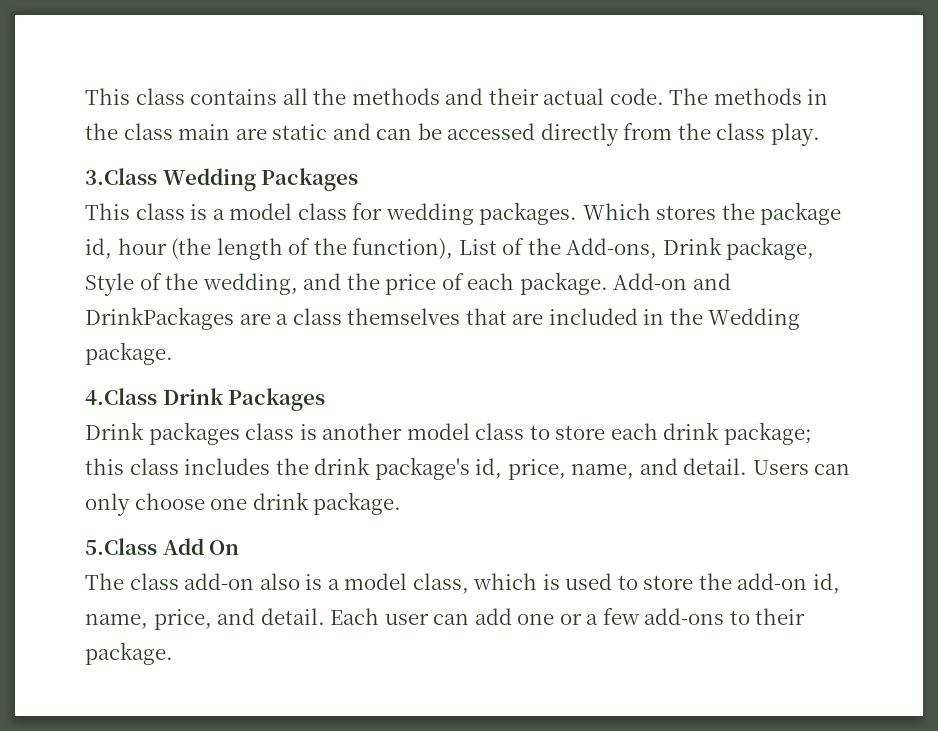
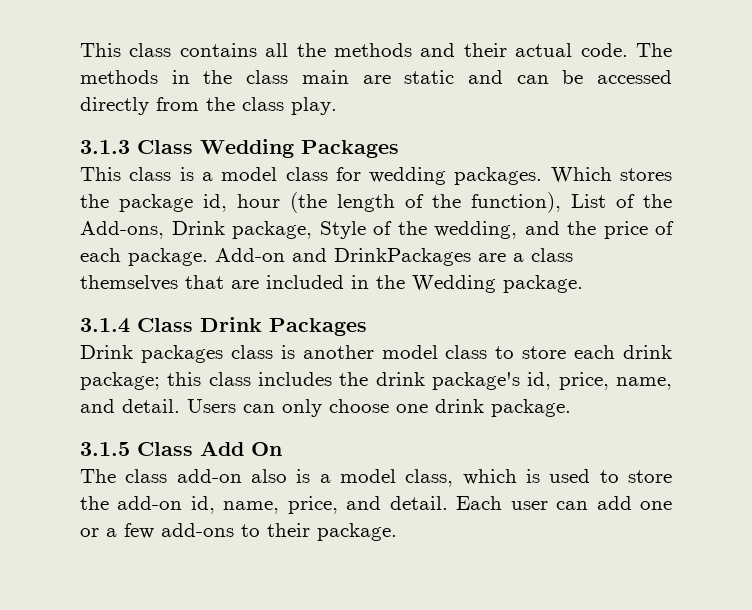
- 3.Class Wedding Packages
+ 3.1.3 Class Wedding Packages
- 4.Class Drink Packages
+ 3.1.4 Class Drink Packages
- 5.Class Add On
+ 3.1.5 Class Add On

